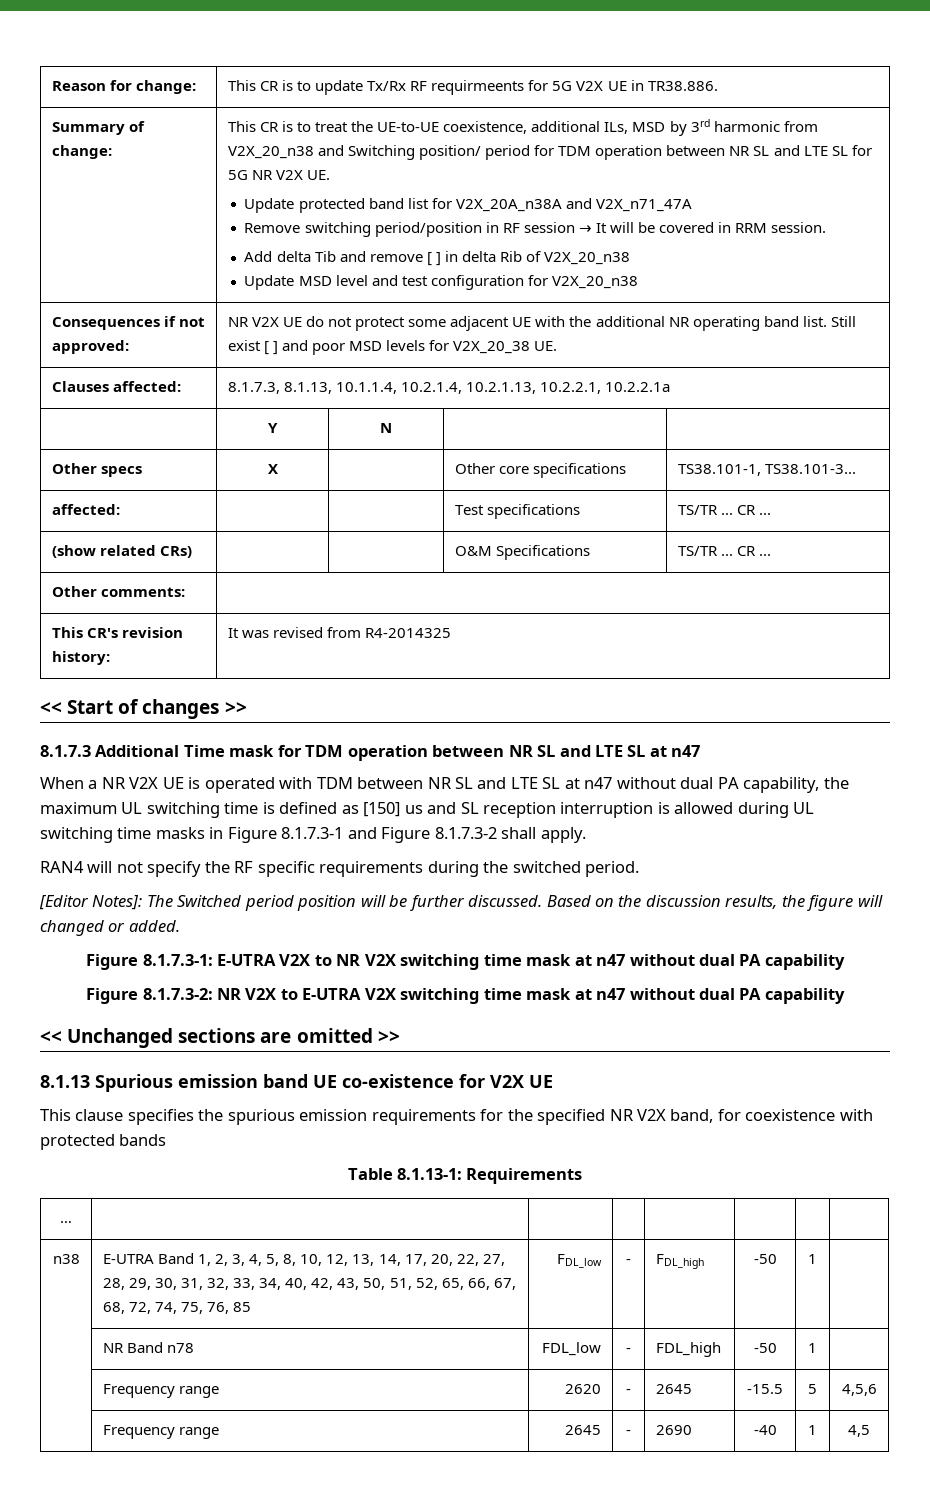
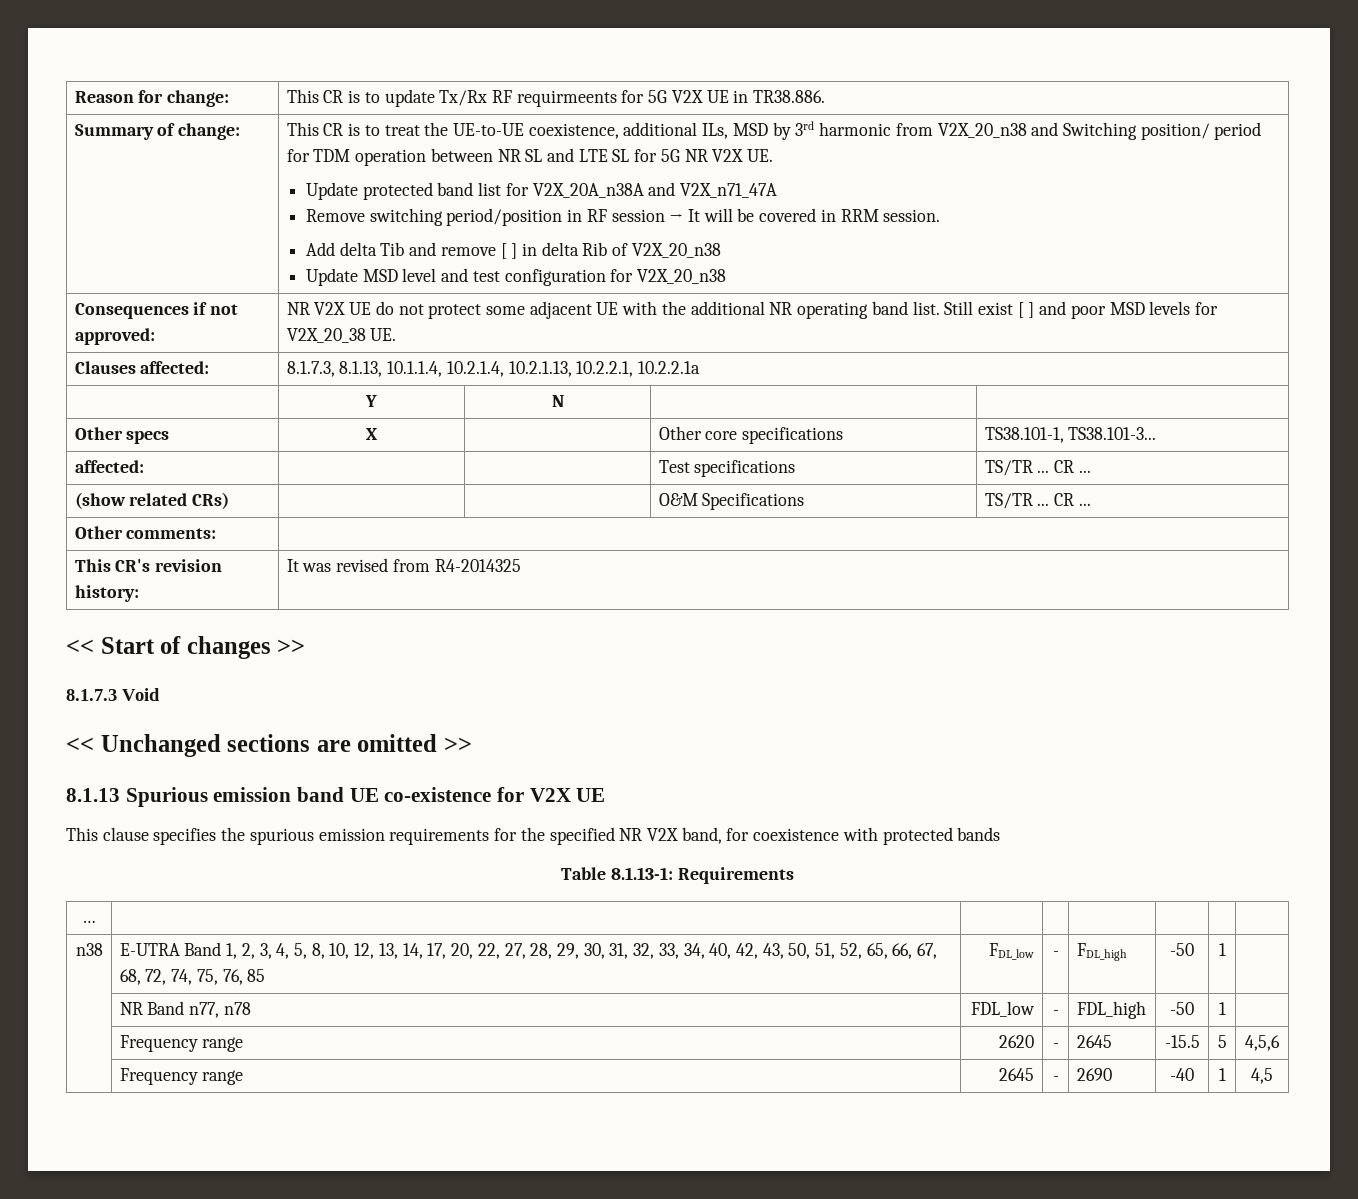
- 8.1.7.3 Additional Time mask for TDM operation between NR SL and LTE SL at n47
- When a NR V2X UE is operated with TDM between NR SL and LTE SL at n47 without dual PA capability, the maximum UL switching time is defined as [150] us and SL reception interruption is allowed during UL switching time masks in Figure 8.1.7.3-1 and Figure 8.1.7.3-2 shall apply.
- RAN4 will not specify the RF specific requirements during the switched period.
- [Editor Notes]: The Switched period position will be further discussed. Based on the discussion results, the figure will changed or added.
- Figure 8.1.7.3-1: E-UTRA V2X to NR V2X switching time mask at n47 without dual PA capability
- Figure 8.1.7.3-2: NR V2X to E-UTRA V2X switching time mask at n47 without dual PA capability
+ 8.1.7.3 Void
- | NR Band n78 | FDL_low | - | FDL_high | -50 | 1 |
+ | NR Band n77, n78 | FDL_low | - | FDL_high | -50 | 1 |

